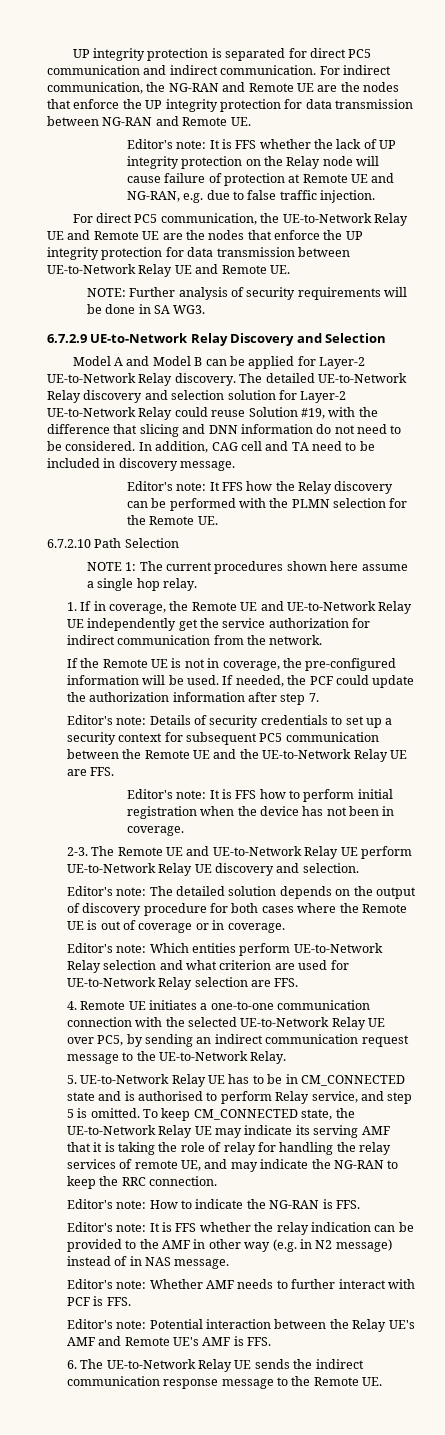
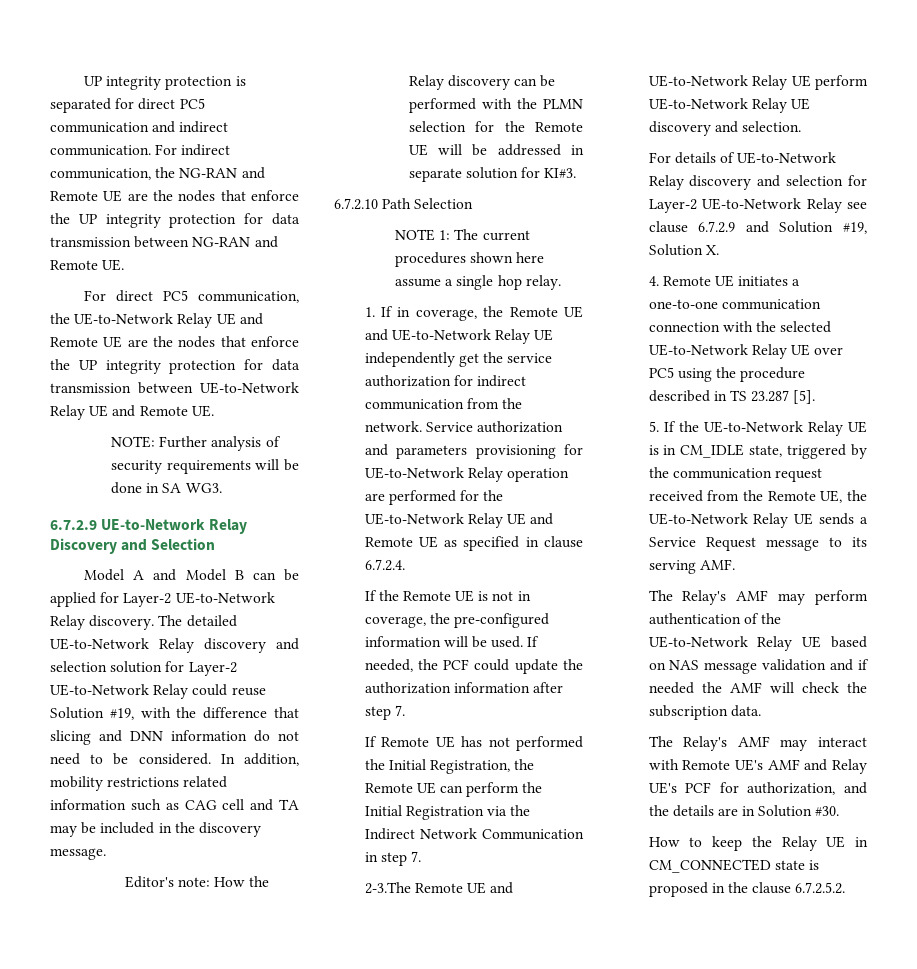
- Editor's note: It is FFS whether the lack of UP integrity protection on the Relay node will cause failure of protection at Remote UE and NG-RAN, e.g. due to false traffic injection.
- In addition, CAG cell and TA need to be included in discovery message.
+ In addition, mobility restrictions related information such as CAG cell and TA may be included in the discovery message.
- Editor's note: It FFS how the Relay discovery can be performed with the PLMN selection for the Remote UE.
+ Editor's note: How the Relay discovery can be performed with the PLMN selection for the Remote UE will be addressed in separate solution for KI#3.
+ Service authorization and parameters provisioning for UE-to-Network Relay operation are performed for the UE-to-Network Relay UE and Remote UE as specified in clause 6.7.2.4.
- Editor's note: Details of security credentials to set up a security context for subsequent PC5 communication between the Remote UE and the UE-to-Network Relay UE are FFS.
- Editor's note: It is FFS how to perform initial registration when the device has not been in coverage.
- 2-3. The Remote UE and UE-to-Network Relay UE perform UE-to-Network Relay UE discovery and selection.
+ If Remote UE has not performed the Initial Registration, the Remote UE can perform the Initial Registration via the Indirect Network Communication in step 7.
+ 2-3.The Remote UE and UE-to-Network Relay UE perform UE-to-Network Relay UE discovery and selection.
- Editor's note: The detailed solution depends on the output of discovery procedure for both cases where the Remote UE is out of coverage or in coverage.
- Editor's note: Which entities perform UE-to-Network Relay selection and what criterion are used for UE-to-Network Relay selection are FFS.
+ For details of UE-to-Network Relay discovery and selection for Layer-2 UE-to-Network Relay see clause 6.7.2.9 and Solution #19, Solution X.
- 4. Remote UE initiates a one-to-one communication connection with the selected UE-to-Network Relay UE over PC5, by sending an indirect communication request message to the UE-to-Network Relay.
- 5. UE-to-Network Relay UE has to be in CM_CONNECTED state and is authorised to perform Relay service, and step 5 is omitted. To keep CM_CONNECTED state, the UE-to-Network Relay UE may indicate its serving AMF that it is taking the role of relay for handling the relay services of remote UE, and may indicate the NG-RAN to keep the RRC connection.
- Editor's note: How to indicate the NG-RAN is FFS.
- Editor's note: It is FFS whether the relay indication can be provided to the AMF in other way (e.g. in N2 message) instead of in NAS message.
- Editor's note: Whether AMF needs to further interact with PCF is FFS.
- Editor's note: Potential interaction between the Relay UE's AMF and Remote UE's AMF is FFS.
- 6. The UE-to-Network Relay UE sends the indirect communication response message to the Remote UE.
+ 4. Remote UE initiates a one-to-one communication connection with the selected UE-to-Network Relay UE over PC5 using the procedure described in TS 23.287 [5].
+ 5. If the UE-to-Network Relay UE is in CM_IDLE state, triggered by the communication request received from the Remote UE, the UE-to-Network Relay UE sends a Service Request message to its serving AMF.
+ The Relay's AMF may perform authentication of the UE-to-Network Relay UE based on NAS message validation and if needed the AMF will check the subscription data.
+ The Relay's AMF may interact with Remote UE's AMF and Relay UE's PCF for authorization, and the details are in Solution #30.
+ How to keep the Relay UE in CM_CONNECTED state is proposed in the clause 6.7.2.5.2.

